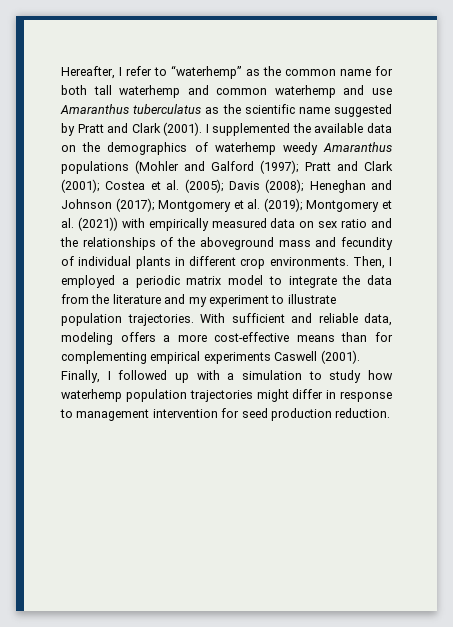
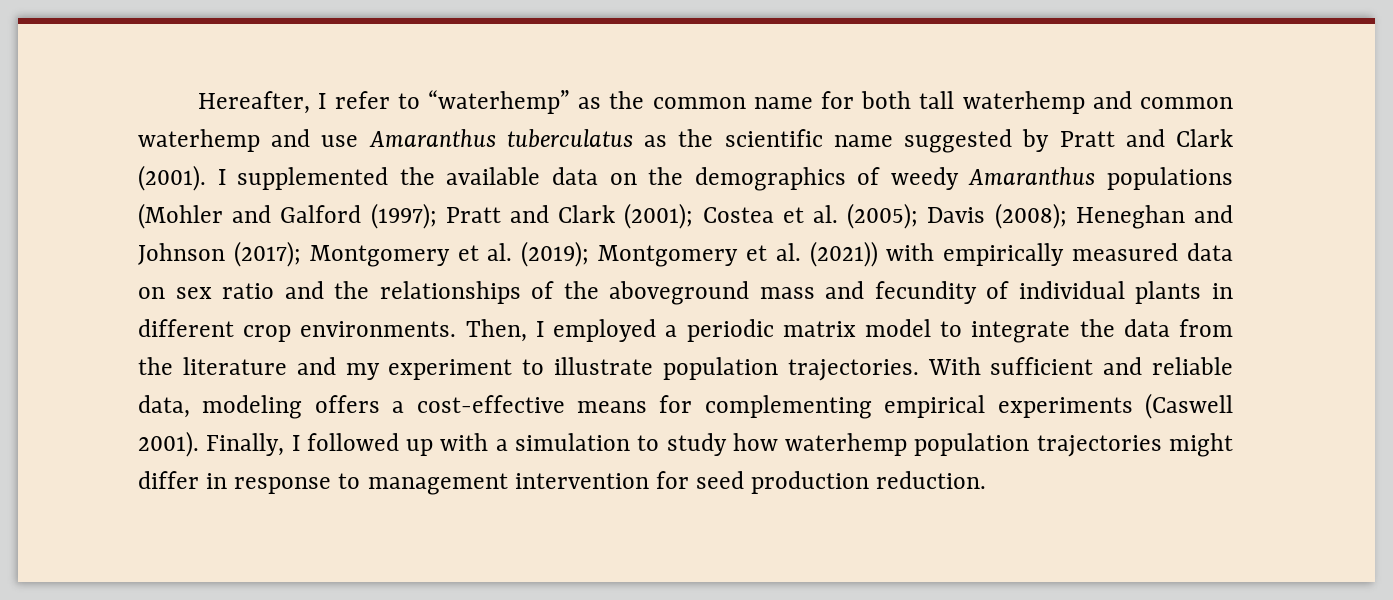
- I supplemented the available data on the demographics of waterhemp weedy Amaranthus populations (Mohler and Galford (1997);
+ I supplemented the available data on the demographics of weedy Amaranthus populations (Mohler and Galford (1997);
- With sufficient and reliable data, modeling offers a more cost-effective means than for complementing empirical experiments Caswell (2001).
+ With sufficient and reliable data, modeling offers a cost-effective means for complementing empirical experiments (Caswell 2001).

